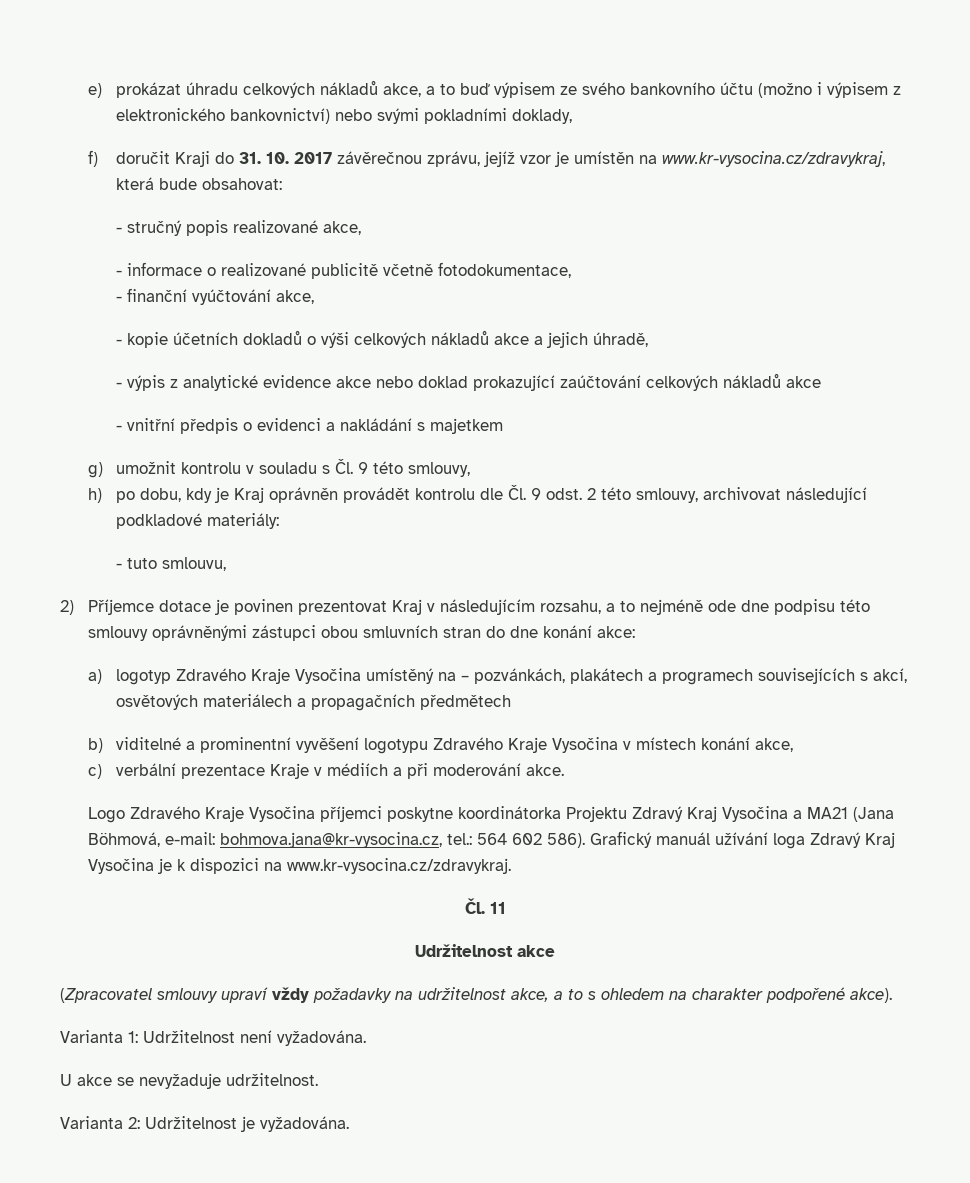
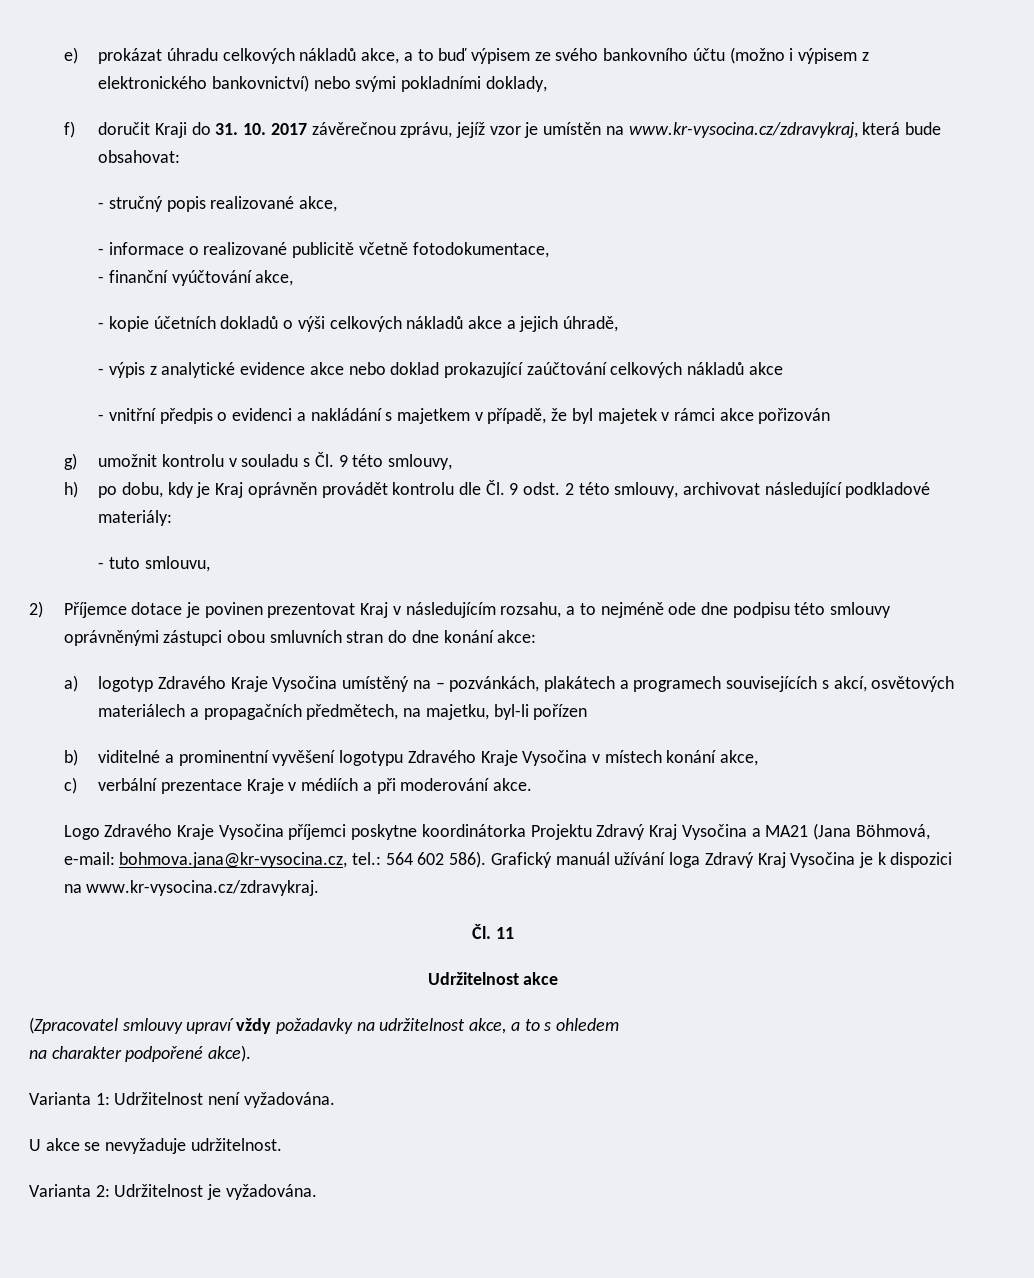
- - vnitřní předpis o evidenci a nakládání s majetkem
+ - vnitřní předpis o evidenci a nakládání s majetkem v případě, že byl majetek v rámci akce pořizován
- a) logotyp Zdravého Kraje Vysočina umístěný na – pozvánkách, plakátech a programech souvisejících s akcí, osvětových materiálech a propagačních předmětech
+ a) logotyp Zdravého Kraje Vysočina umístěný na – pozvánkách, plakátech a programech souvisejících s akcí, osvětových materiálech a propagačních předmětech, na majetku, byl-li pořízen
- (Zpracovatel smlouvy upraví vždy požadavky na udržitelnost akce, a to s ohledem na charakter podpořené akce).
+ (Zpracovatel smlouvy upraví vždy požadavky na udržitelnost akce, a to s ohledem
+ na charakter podpořené akce).

